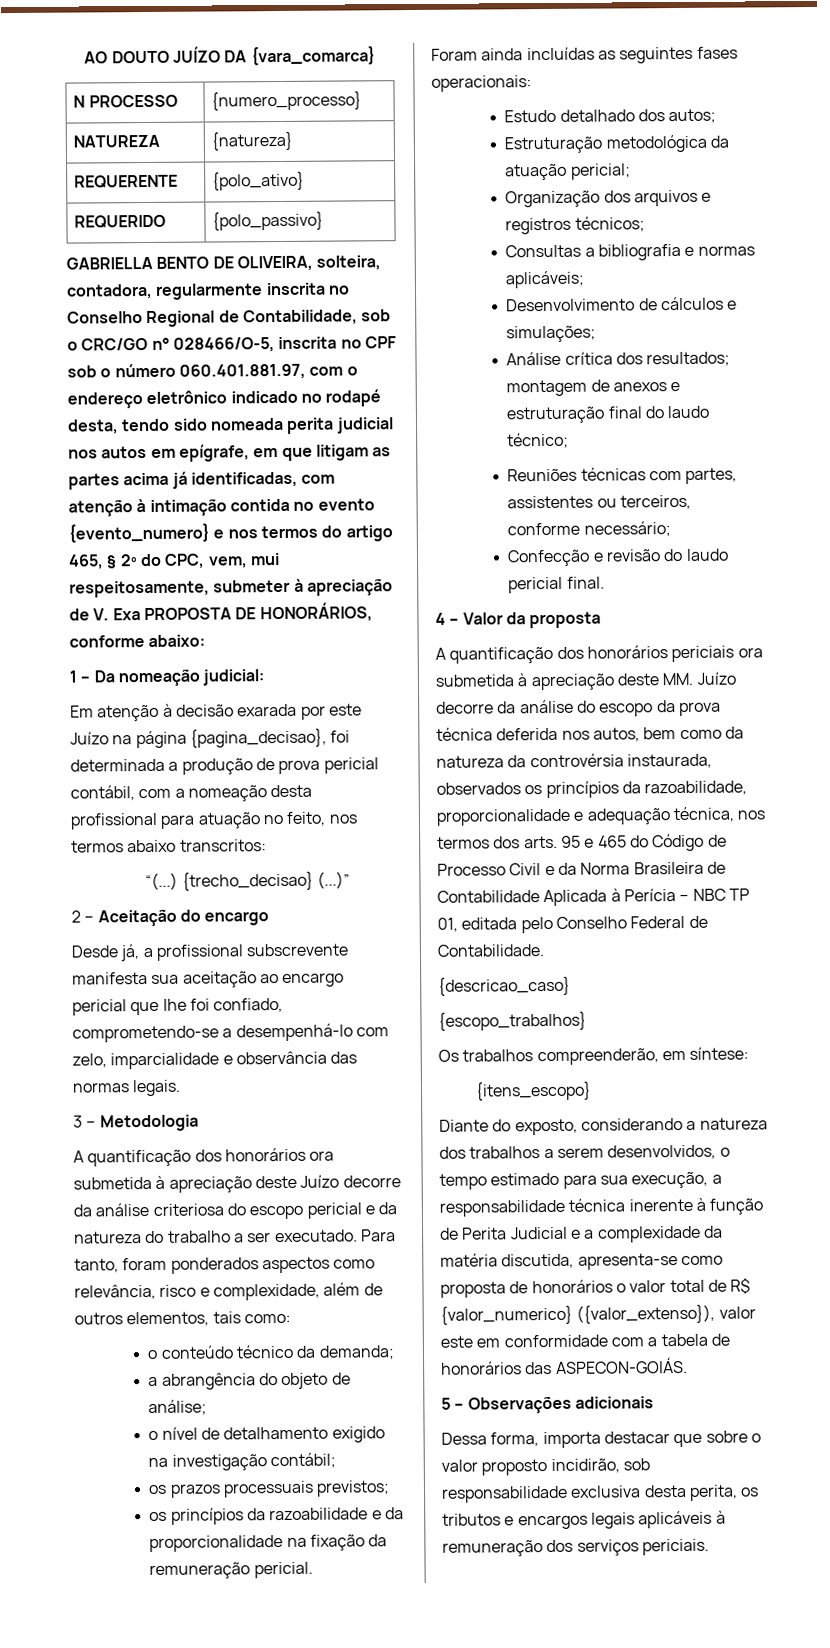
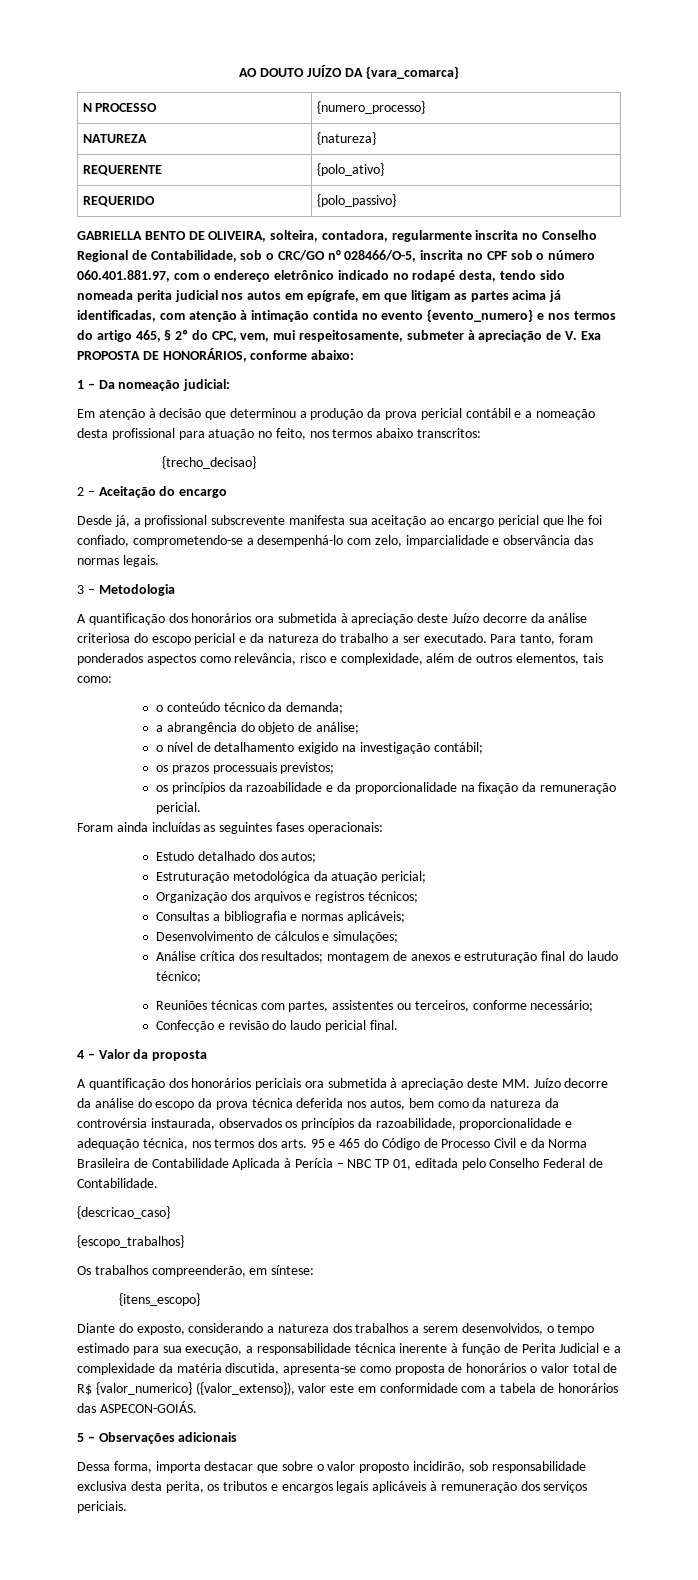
- Em atenção à decisão exarada por este Juízo na página {pagina_decisao}, foi determinada a produção de prova pericial contábil, com a nomeação desta profissional para atuação no feito, nos termos abaixo transcritos:
+ Em atenção à decisão que determinou a produção da prova pericial contábil e a nomeação desta profissional para atuação no feito, nos termos abaixo transcritos:
- “(...) {trecho_decisao} (...)”
+ {trecho_decisao}

